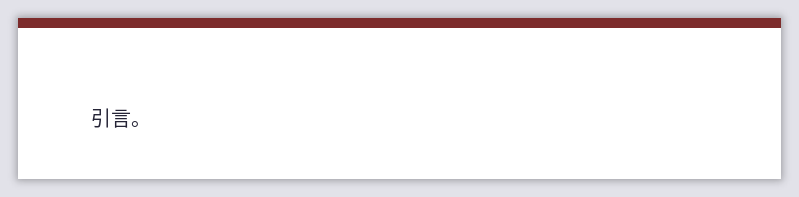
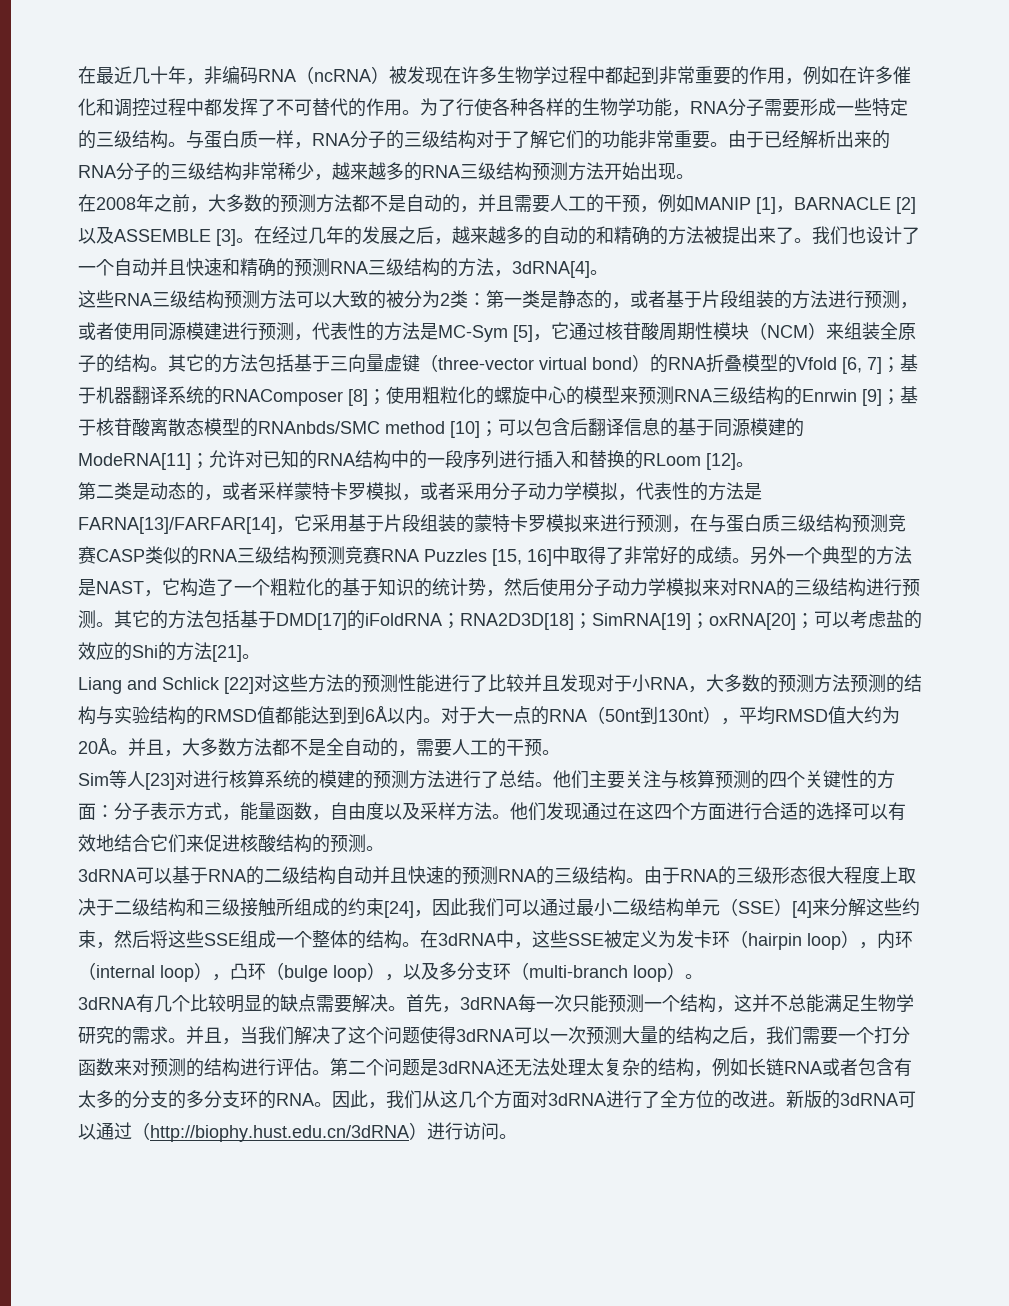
- 引言。
+ 在最近几十年，非编码RNA（ncRNA）被发现在许多生物学过程中都起到非常重要的作用，例如在许多催化和调控过程中都发挥了不可替代的作用。为了行使各种各样的生物学功能，RNA分子需要形成一些特定的三级结构。与蛋白质一样，RNA分子的三级结构对于了解它们的功能非常重要。由于已经解析出来的RNA分子的三级结构非常稀少，越来越多的RNA三级结构预测方法开始出现。
+ 在2008年之前，大多数的预测方法都不是自动的，并且需要人工的干预，例如MANIP [1]，BARNACLE [2]以及ASSEMBLE [3]。在经过几年的发展之后，越来越多的自动的和精确的方法被提出来了。我们也设计了一个自动并且快速和精确的预测RNA三级结构的方法，3dRNA[4]。
+ 这些RNA三级结构预测方法可以大致的被分为2类：第一类是静态的，或者基于片段组装的方法进行预测，或者使用同源模建进行预测，代表性的方法是MC-Sym [5]，它通过核苷酸周期性模块（NCM）来组装全原子的结构。其它的方法包括基于三向量虚键（three-vector virtual bond）的RNA折叠模型的Vfold [6, 7]；基于机器翻译系统的RNAComposer [8]；使用粗粒化的螺旋中心的模型来预测RNA三级结构的Enrwin [9]；基于核苷酸离散态模型的RNAnbds/SMC method [10]；可以包含后翻译信息的基于同源模建的ModeRNA[11]；允许对已知的RNA结构中的一段序列进行插入和替换的RLoom [12]。
+ 第二类是动态的，或者采样蒙特卡罗模拟，或者采用分子动力学模拟，代表性的方法是FARNA[13]/FARFAR[14]，它采用基于片段组装的蒙特卡罗模拟来进行预测，在与蛋白质三级结构预测竞赛CASP类似的RNA三级结构预测竞赛RNA Puzzles [15, 16]中取得了非常好的成绩。另外一个典型的方法是NAST，它构造了一个粗粒化的基于知识的统计势，然后使用分子动力学模拟来对RNA的三级结构进行预测。其它的方法包括基于DMD[17]的iFoldRNA；RNA2D3D[18]；SimRNA[19]；oxRNA[20]；可以考虑盐的效应的Shi的方法[21]。
+ Liang and Schlick [22]对这些方法的预测性能进行了比较并且发现对于小RNA，大多数的预测方法预测的结构与实验结构的RMSD值都能达到到6Å以内。对于大一点的RNA（50nt到130nt），平均RMSD值大约为20Å。并且，大多数方法都不是全自动的，需要人工的干预。
+ Sim等人[23]对进行核算系统的模建的预测方法进行了总结。他们主要关注与核算预测的四个关键性的方面：分子表示方式，能量函数，自由度以及采样方法。他们发现通过在这四个方面进行合适的选择可以有效地结合它们来促进核酸结构的预测。
+ 3dRNA可以基于RNA的二级结构自动并且快速的预测RNA的三级结构。由于RNA的三级形态很大程度上取决于二级结构和三级接触所组成的约束[24]，因此我们可以通过最小二级结构单元（SSE）[4]来分解这些约束，然后将这些SSE组成一个整体的结构。在3dRNA中，这些SSE被定义为发卡环（hairpin loop），内环（internal loop），凸环（bulge loop），以及多分支环（multi-branch loop）。
+ 3dRNA有几个比较明显的缺点需要解决。首先，3dRNA每一次只能预测一个结构，这并不总能满足生物学研究的需求。并且，当我们解决了这个问题使得3dRNA可以一次预测大量的结构之后，我们需要一个打分函数来对预测的结构进行评估。第二个问题是3dRNA还无法处理太复杂的结构，例如长链RNA或者包含有太多的分支的多分支环的RNA。因此，我们从这几个方面对3dRNA进行了全方位的改进。新版的3dRNA可以通过（http://biophy.hust.edu.cn/3dRNA）进行访问。

